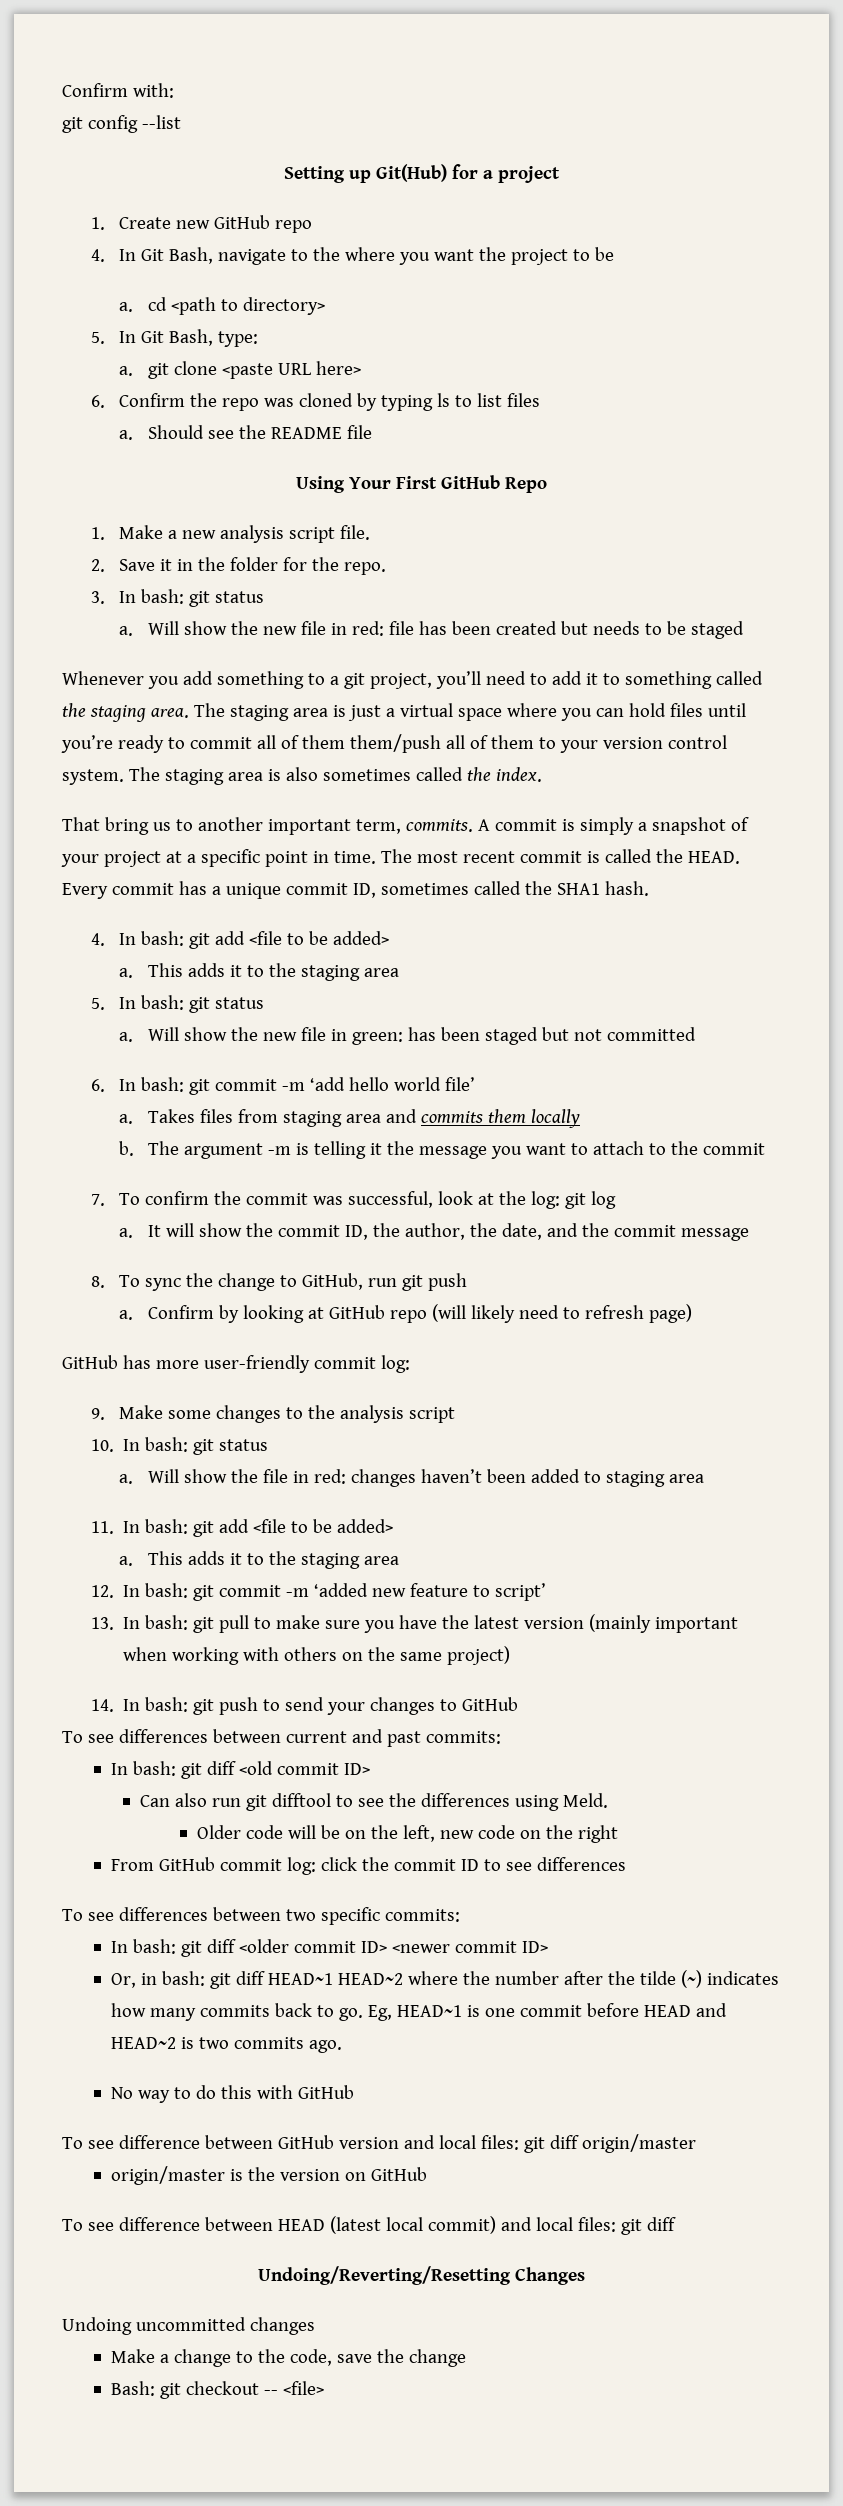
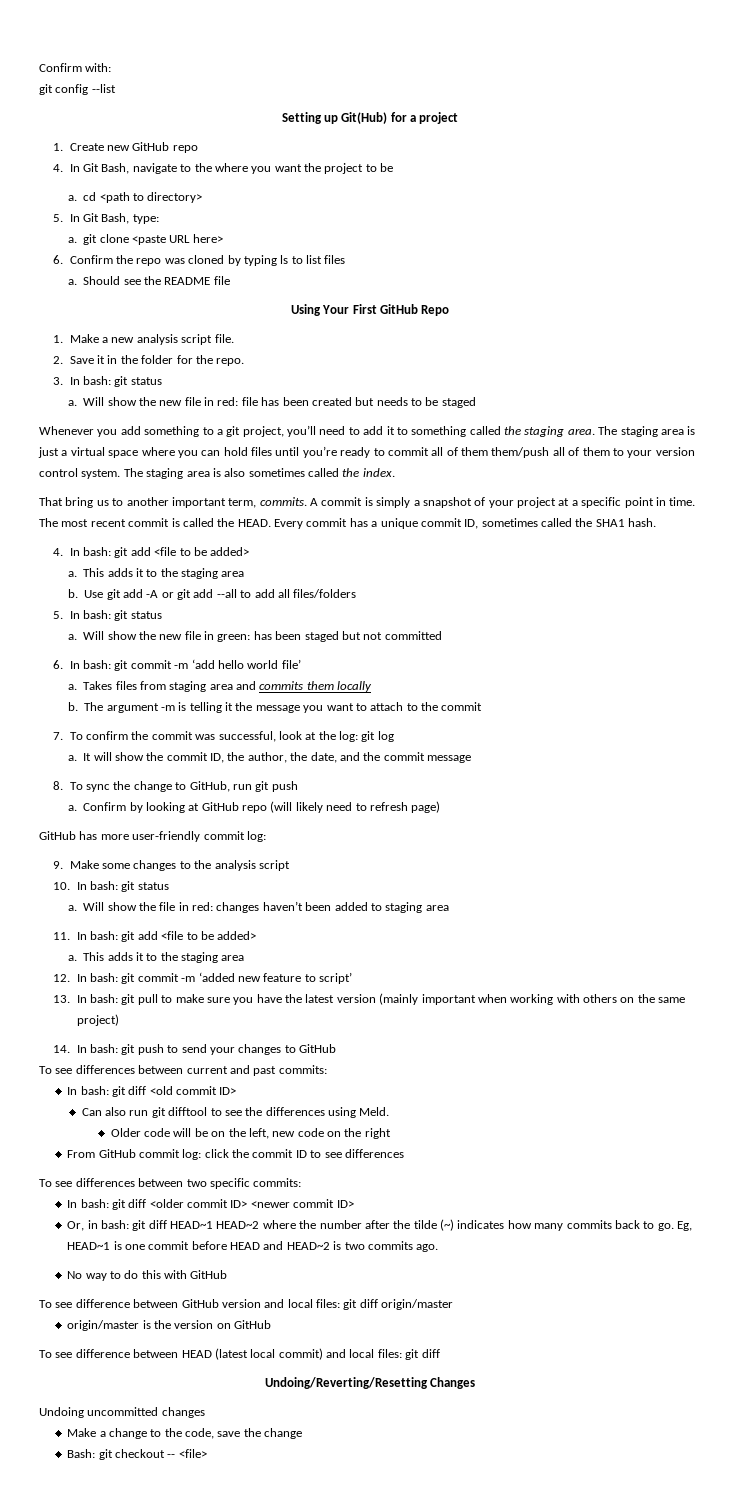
+ b. Use git add -A or git add --all to add all files/folders

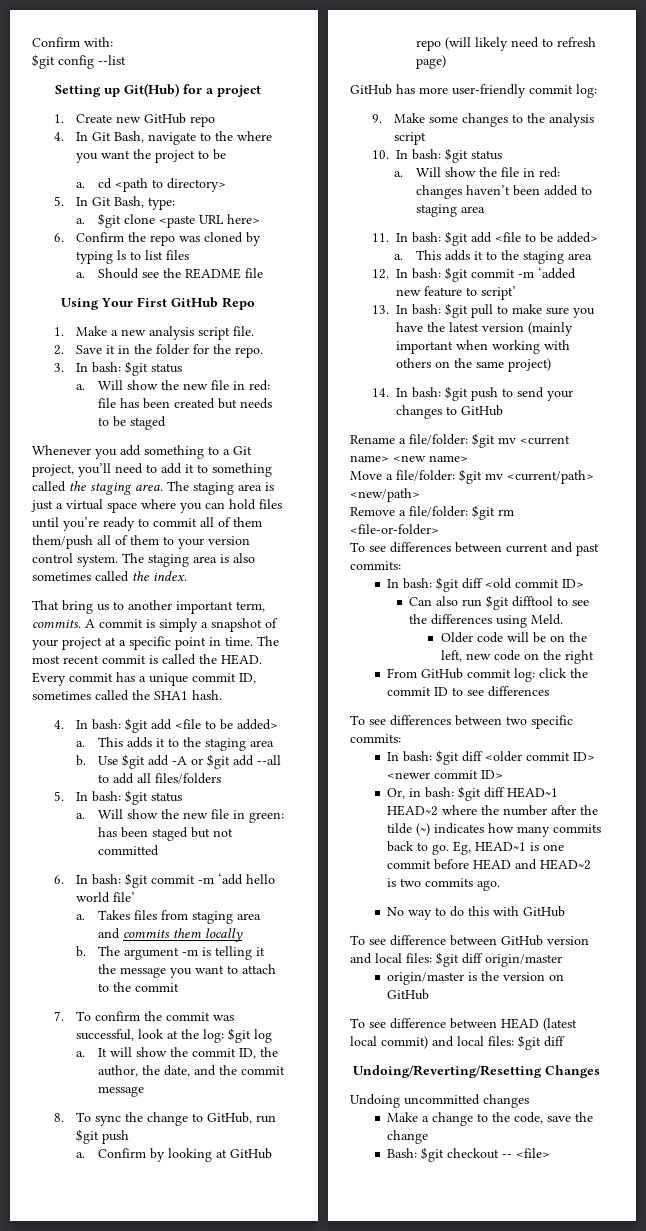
- git config --list
+ $git config --list
- a. git clone <paste URL here>
+ a. $git clone <paste URL here>
- 3. In bash: git status
+ 3. In bash: $git status
- Whenever you add something to a git project, you’ll need to add it to something called the staging area.
+ Whenever you add something to a Git project, you’ll need to add it to something called the staging area.
- 4. In bash: git add <file to be added>
+ 4. In bash: $git add <file to be added>
- Use git add -A or git add --all to add all files/folders
+ Use $git add -A or $git add --all to add all files/folders
- 5. In bash: git status
+ 5. In bash: $git status
- 6. In bash: git commit -m ‘add hello world file’
+ 6. In bash: $git commit -m ‘add hello world file’
- 7. To confirm the commit was successful, look at the log: git log
+ 7. To confirm the commit was successful, look at the log: $git log
- 8. To sync the change to GitHub, run git push
+ 8. To sync the change to GitHub, run $git push
- 10. In bash: git status
+ 10. In bash: $git status
- 11. In bash: git add <file to be added>
+ 11. In bash: $git add <file to be added>
- 12. In bash: git commit -m ‘added new feature to script’
+ 12. In bash: $git commit -m ‘added new feature to script’
- 13. In bash: git pull to make sure you have the latest version (mainly important when working with others on the same project)
+ 13. In bash: $git pull to make sure you have the latest version (mainly important when working with others on the same project)
- 14. In bash: git push to send your changes to GitHub
+ 14. In bash: $git push to send your changes to GitHub
+ Rename a file/folder: $git mv <current name> <new name>
+ Move a file/folder: $git mv <current/path> <new/path>
+ Remove a file/folder: $git rm <file-or-folder>
- In bash: git diff <old commit ID>
+ In bash: $git diff <old commit ID>
- Can also run git difftool to see the differences using Meld.
+ Can also run $git difftool to see the differences using Meld.
- In bash: git diff <older commit ID> <newer commit ID>
+ In bash: $git diff <older commit ID> <newer commit ID>
- Or, in bash: git diff HEAD~1 HEAD~2 where the number after the tilde (~) indicates how many commits back to go.
+ Or, in bash: $git diff HEAD~1 HEAD~2 where the number after the tilde (~) indicates how many commits back to go.
- To see difference between GitHub version and local files: git diff origin/master
+ To see difference between GitHub version and local files: $git diff origin/master
- To see difference between HEAD (latest local commit) and local files: git diff
+ To see difference between HEAD (latest local commit) and local files: $git diff
- Bash: git checkout -- <file>
+ Bash: $git checkout -- <file>

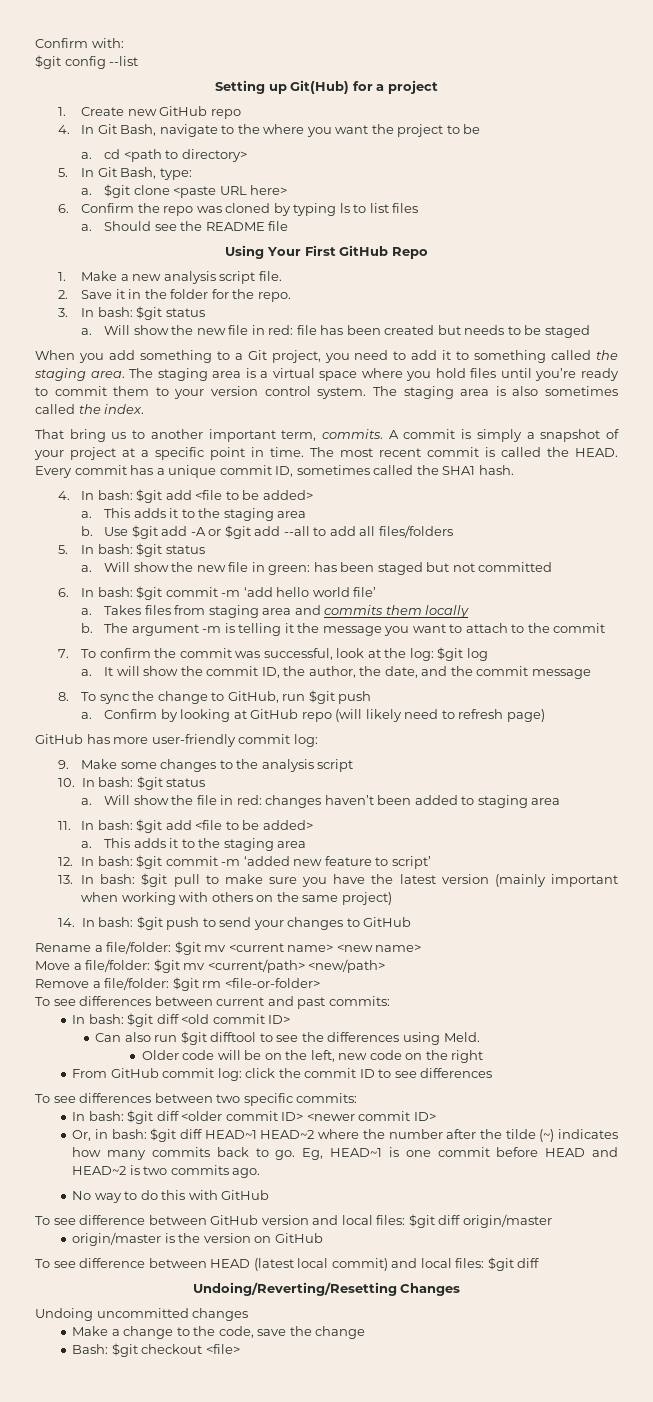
- Whenever you add something to a Git project, you’ll need to add it to something called the staging area.
+ When you add something to a Git project, you need to add it to something called the staging area.
- The staging area is just a virtual space where you can hold files until you’re ready to commit all of them them/push all of them to your version control system.
+ The staging area is a virtual space where you hold files until you’re ready to commit them to your version control system.
- Bash: $git checkout -- <file>
+ Bash: $git checkout <file>

